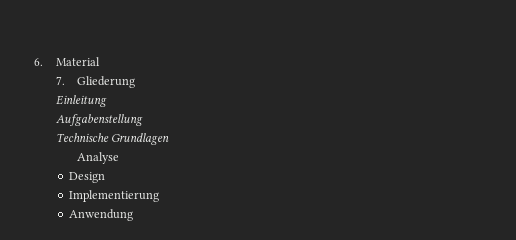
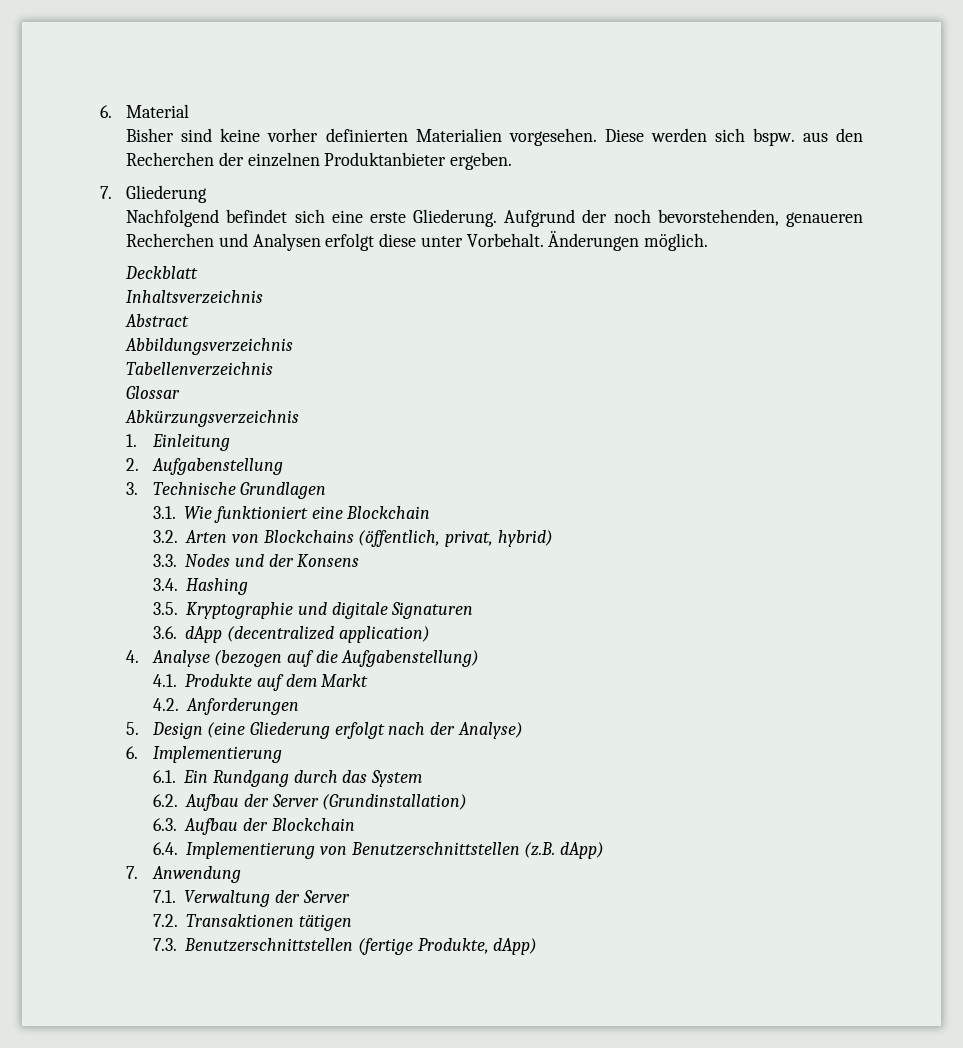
+ Bisher sind keine vorher definierten Materialien vorgesehen. Diese werden sich bspw. aus den Recherchen der einzelnen Produktanbieter ergeben.
  7. Gliederung
- Einleitung
+ Nachfolgend befindet sich eine erste Gliederung. Aufgrund der noch bevorstehenden, genaueren Recherchen und Analysen erfolgt diese unter Vorbehalt. Änderungen möglich.
+ Deckblatt
+ Inhaltsverzeichnis
+ Abstract
+ Abbildungsverzeichnis
+ Tabellenverzeichnis
+ Glossar
+ Abkürzungsverzeichnis
+ 1. Einleitung
- Aufgabenstellung
+ 2. Aufgabenstellung
- Technische Grundlagen
+ 3. Technische Grundlagen
- Analyse
- Design
- Implementierung
- Anwendung
+ 3.1. Wie funktioniert eine Blockchain
+ 3.2. Arten von Blockchains (öffentlich, privat, hybrid)
+ 3.3. Nodes und der Konsens
+ 3.4. Hashing
+ 3.5. Kryptographie und digitale Signaturen
+ 3.6. dApp (decentralized application)
+ 4. Analyse (bezogen auf die Aufgabenstellung)
+ 4.1. Produkte auf dem Markt
+ 4.2. Anforderungen
+ 5. Design (eine Gliederung erfolgt nach der Analyse)
+ 6. Implementierung
+ 6.1. Ein Rundgang durch das System
+ 6.2. Aufbau der Server (Grundinstallation)
+ 6.3. Aufbau der Blockchain
+ 6.4. Implementierung von Benutzerschnittstellen (z.B. dApp)
+ 7. Anwendung
+ 7.1. Verwaltung der Server
+ 7.2. Transaktionen tätigen
+ 7.3. Benutzerschnittstellen (fertige Produkte, dApp)

